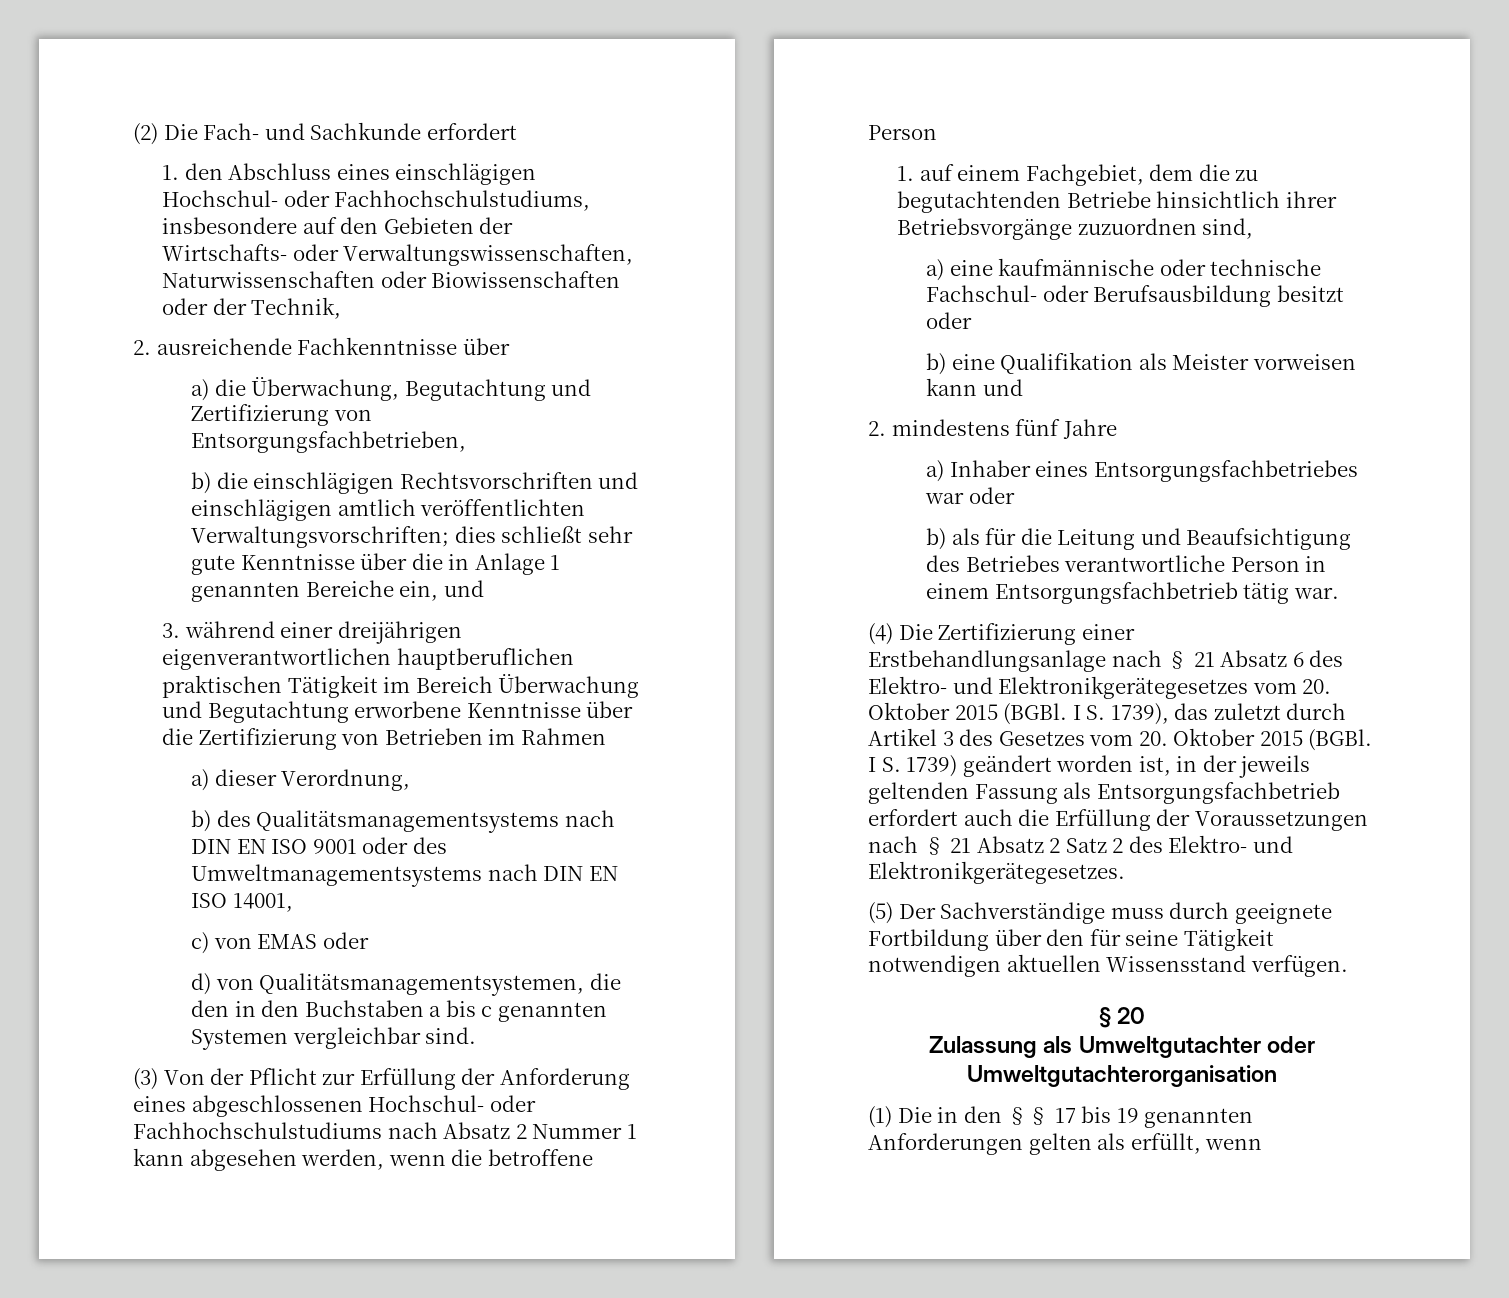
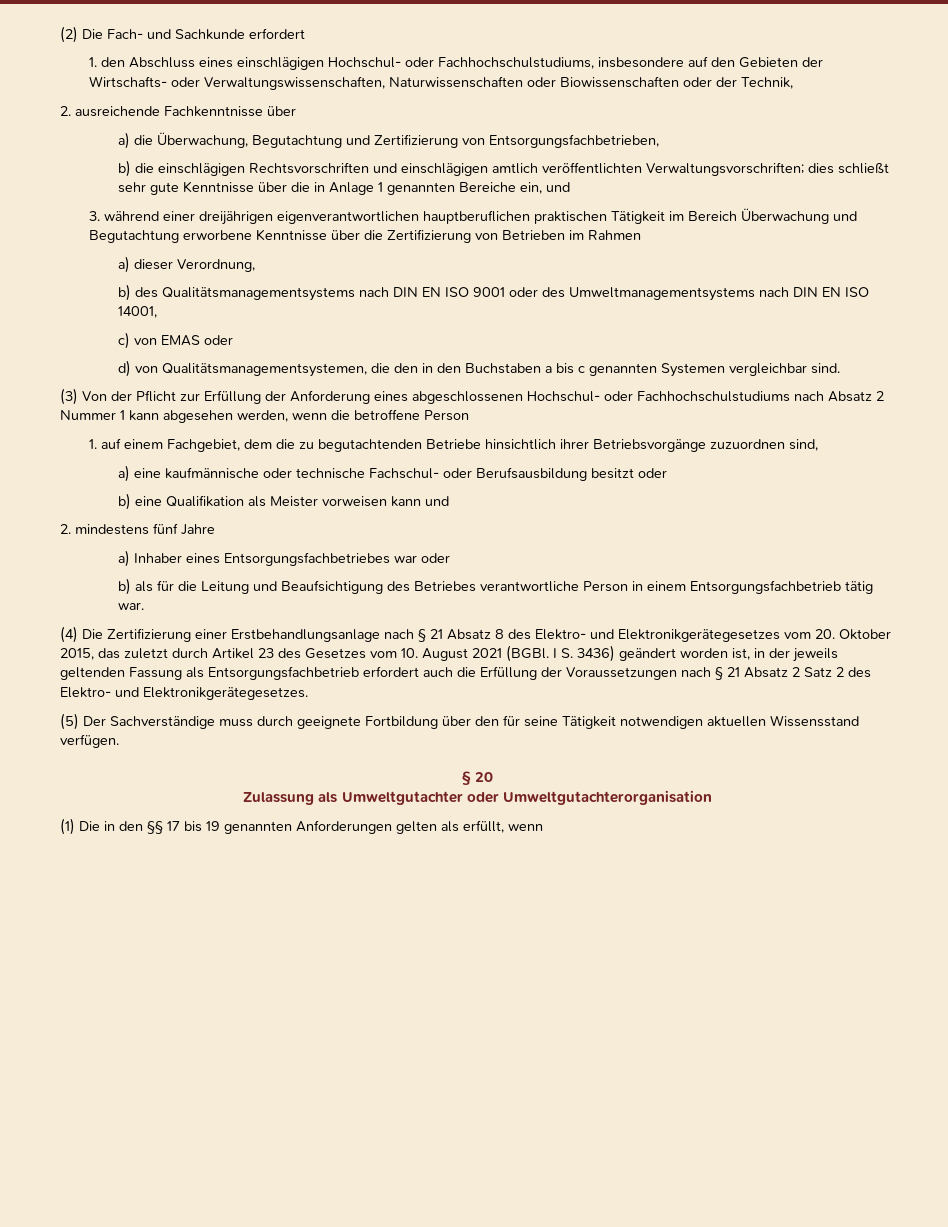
- (4) Die Zertifizierung einer Erstbehandlungsanlage nach § 21 Absatz 6 des Elektro- und Elektronikgerätegesetzes vom 20. Oktober 2015 (BGBl. I S. 1739), das zuletzt durch Artikel 3 des Gesetzes vom 20. Oktober 2015 (BGBl. I S. 1739) geändert worden ist, in der jeweils geltenden Fassung als Entsorgungsfachbetrieb erfordert auch die Erfüllung der Voraussetzungen nach § 21 Absatz 2 Satz 2 des Elektro- und Elektronikgerätegesetzes.
+ (4) Die Zertifizierung einer Erstbehandlungsanlage nach § 21 Absatz 8 des Elektro- und Elektronikgerätegesetzes vom 20. Oktober 2015, das zuletzt durch Artikel 23 des Gesetzes vom 10. August 2021 (BGBl. I S. 3436) geändert worden ist, in der jeweils geltenden Fassung als Entsorgungsfachbetrieb erfordert auch die Erfüllung der Voraussetzungen nach § 21 Absatz 2 Satz 2 des Elektro- und Elektronikgerätegesetzes.

